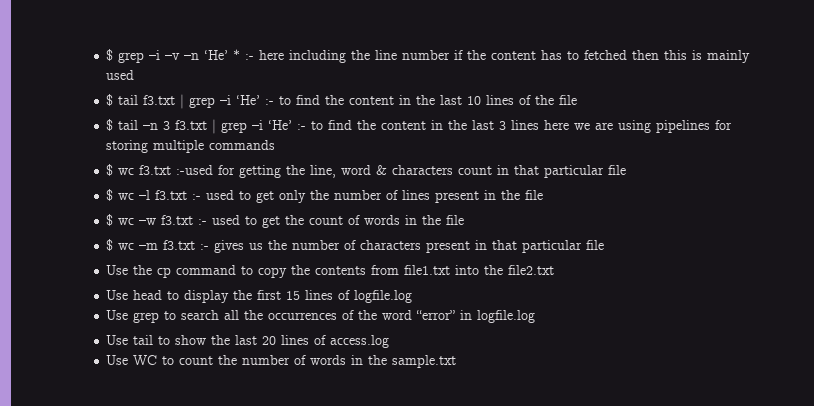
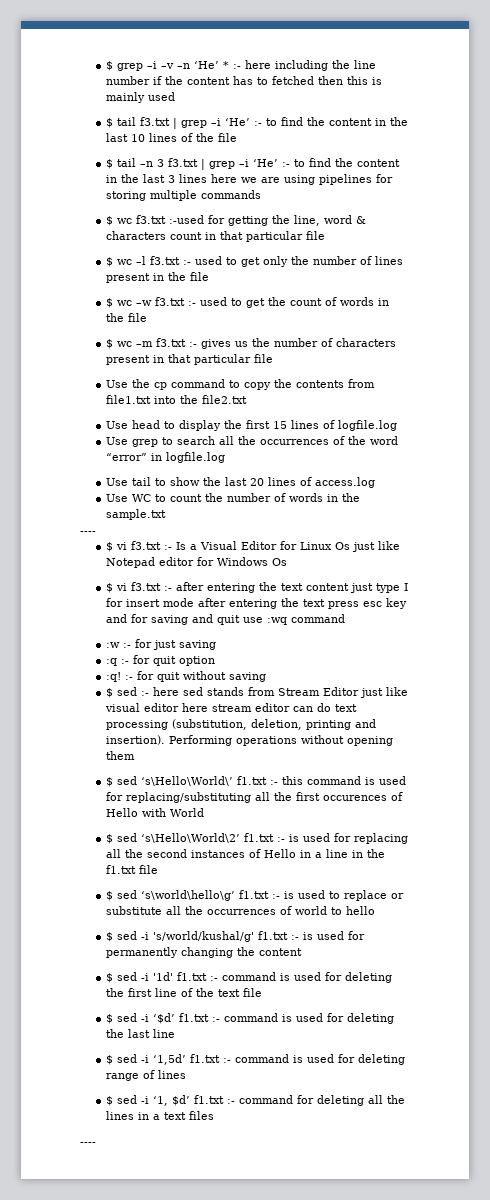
  Use WC to count the number of words in the sample.txt
+ ----
+ $ vi f3.txt :- Is a Visual Editor for Linux Os just like Notepad editor for Windows Os
+ $ vi f3.txt :- after entering the text content just type I for insert mode after entering the text press esc key and for saving and quit use :wq command
+ :w :- for just saving
+ :q :- for quit option
+ :q! :- for quit without saving
+ $ sed :- here sed stands from Stream Editor just like visual editor here stream editor can do text processing (substitution, deletion, printing and insertion). Performing operations without opening them
+ $ sed ‘s\Hello\World\’ f1.txt :- this command is used for replacing/substituting all the first occurences of Hello with World
+ $ sed ‘s\Hello\World\2’ f1.txt :- is used for replacing all the second instances of Hello in a line in the f1.txt file
+ $ sed ‘s\world\hello\g’ f1.txt :- is used to replace or substitute all the occurrences of world to hello
+ $ sed -i 's/world/kushal/g' f1.txt :- is used for permanently changing the content
+ $ sed -i '1d' f1.txt :- command is used for deleting the first line of the text file
+ $ sed -i ‘$d’ f1.txt :- command is used for deleting the last line
+ $ sed -i ‘1,5d’ f1.txt :- command is used for deleting range of lines
+ $ sed -i ‘1, $d’ f1.txt :- command for deleting all the lines in a text files
+ ----

